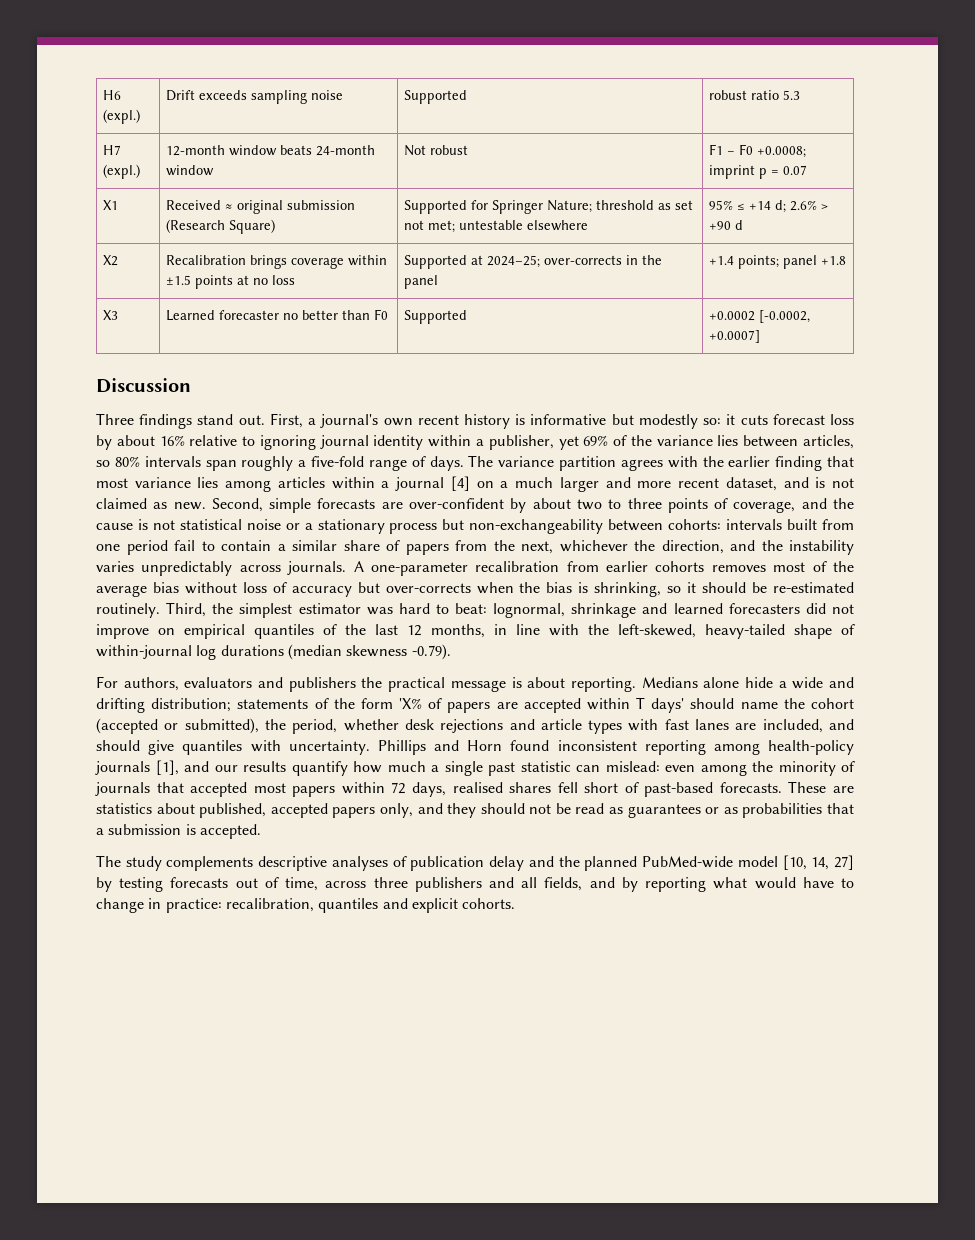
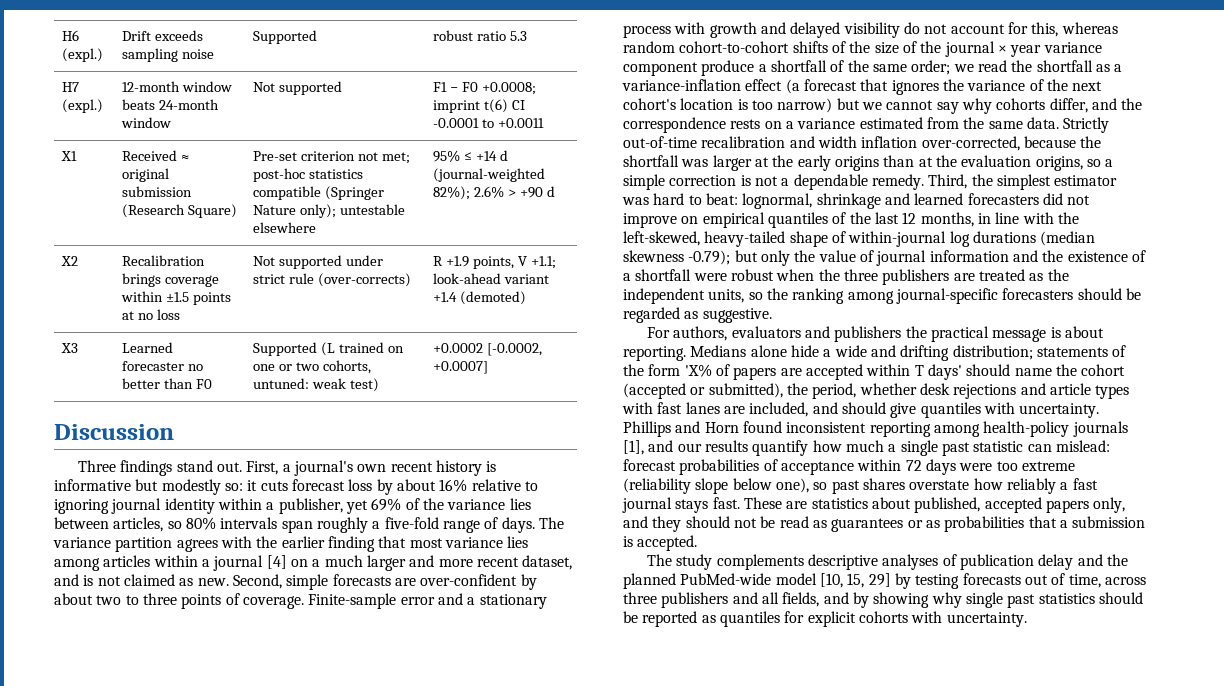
- H7 (expl.) | 12-month window beats 24-month window | Not robust | F1 − F0 +0.0008; imprint p = 0.07
+ H7 (expl.) | 12-month window beats 24-month window | Not supported | F1 − F0 +0.0008; imprint t(6) CI -0.0001 to +0.0011
- X1 | Received ≈ original submission (Research Square) | Supported for Springer Nature; threshold as set not met; untestable elsewhere | 95% ≤ +14 d; 2.6% > +90 d
+ X1 | Received ≈ original submission (Research Square) | Pre-set criterion not met; post-hoc statistics compatible (Springer Nature only); untestable elsewhere | 95% ≤ +14 d (journal-weighted 82%); 2.6% > +90 d
- X2 | Recalibration brings coverage within ±1.5 points at no loss | Supported at 2024–25; over-corrects in the panel | +1.4 points; panel +1.8
+ X2 | Recalibration brings coverage within ±1.5 points at no loss | Not supported under strict rule (over-corrects) | R +1.9 points, V +1.1; look-ahead variant +1.4 (demoted)
- X3 | Learned forecaster no better than F0 | Supported | +0.0002 [-0.0002, +0.0007]
+ X3 | Learned forecaster no better than F0 | Supported (L trained on one or two cohorts, untuned: weak test) | +0.0002 [-0.0002, +0.0007]
- Second, simple forecasts are over-confident by about two to three points of coverage, and the cause is not statistical noise or a stationary process but non-exchangeability between cohorts: intervals built from one period fail to contain a similar share of papers from the next, whichever the direction, and the instability varies unpredictably across journals. A one-parameter recalibration from earlier cohorts removes most of the average bias without loss of accuracy but over-corrects when the bias is shrinking, so it should be re-estimated routinely.
+ Second, simple forecasts are over-confident by about two to three points of coverage. Finite-sample error and a stationary process with growth and delayed visibility do not account for this, whereas random cohort-to-cohort shifts of the size of the journal × year variance component produce a shortfall of the same order; we read the shortfall as a variance-inflation effect (a forecast that ignores the variance of the next cohort's location is too narrow) but we cannot say why cohorts differ, and the correspondence rests on a variance estimated from the same data. Strictly out-of-time recalibration and width inflation over-corrected, because the shortfall was larger at the early origins than at the evaluation origins, so a simple correction is not a dependable remedy.
- Third, the simplest estimator was hard to beat: lognormal, shrinkage and learned forecasters did not improve on empirical quantiles of the last 12 months, in line with the left-skewed, heavy-tailed shape of within-journal log durations (median skewness -0.79).
+ Third, the simplest estimator was hard to beat: lognormal, shrinkage and learned forecasters did not improve on empirical quantiles of the last 12 months, in line with the left-skewed, heavy-tailed shape of within-journal log durations (median skewness -0.79); but only the value of journal information and the existence of a shortfall were robust when the three publishers are treated as the independent units, so the ranking among journal-specific forecasters should be regarded as suggestive.
- Phillips and Horn found inconsistent reporting among health-policy journals [1], and our results quantify how much a single past statistic can mislead: even among the minority of journals that accepted most papers within 72 days, realised shares fell short of past-based forecasts.
+ Phillips and Horn found inconsistent reporting among health-policy journals [1], and our results quantify how much a single past statistic can mislead: forecast probabilities of acceptance within 72 days were too extreme (reliability slope below one), so past shares overstate how reliably a fast journal stays fast.
- The study complements descriptive analyses of publication delay and the planned PubMed-wide model [10, 14, 27] by testing forecasts out of time, across three publishers and all fields, and by reporting what would have to change in practice: recalibration, quantiles and explicit cohorts.
+ The study complements descriptive analyses of publication delay and the planned PubMed-wide model [10, 15, 29] by testing forecasts out of time, across three publishers and all fields, and by showing why single past statistics should be reported as quantiles for explicit cohorts with uncertainty.

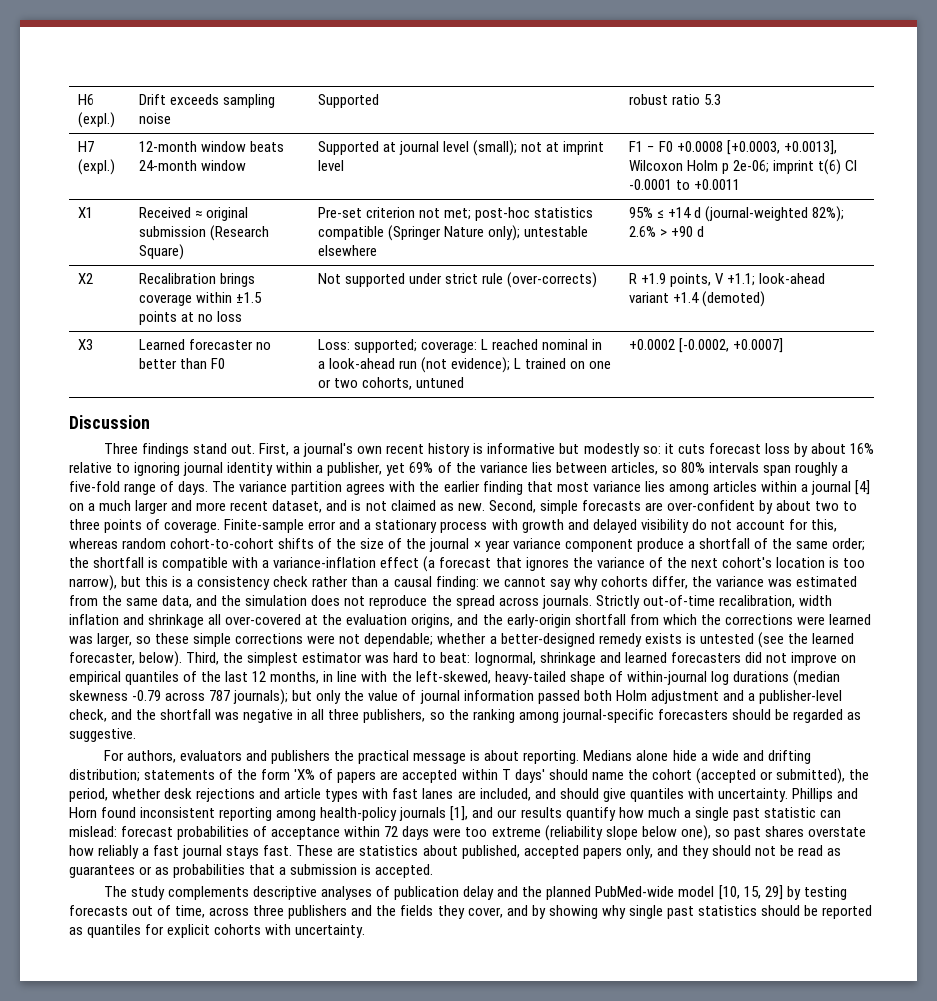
- H7 (expl.) | 12-month window beats 24-month window | Not supported | F1 − F0 +0.0008; imprint t(6) CI -0.0001 to +0.0011
+ H7 (expl.) | 12-month window beats 24-month window | Supported at journal level (small); not at imprint level | F1 − F0 +0.0008 [+0.0003, +0.0013], Wilcoxon Holm p 2e-06; imprint t(6) CI -0.0001 to +0.0011
- X3 | Learned forecaster no better than F0 | Supported (L trained on one or two cohorts, untuned: weak test) | +0.0002 [-0.0002, +0.0007]
+ X3 | Learned forecaster no better than F0 | Loss: supported; coverage: L reached nominal in a look-ahead run (not evidence); L trained on one or two cohorts, untuned | +0.0002 [-0.0002, +0.0007]
- Finite-sample error and a stationary process with growth and delayed visibility do not account for this, whereas random cohort-to-cohort shifts of the size of the journal × year variance component produce a shortfall of the same order; we read the shortfall as a variance-inflation effect (a forecast that ignores the variance of the next cohort's location is too narrow) but we cannot say why cohorts differ, and the correspondence rests on a variance estimated from the same data. Strictly out-of-time recalibration and width inflation over-corrected, because the shortfall was larger at the early origins than at the evaluation origins, so a simple correction is not a dependable remedy.
+ Finite-sample error and a stationary process with growth and delayed visibility do not account for this, whereas random cohort-to-cohort shifts of the size of the journal × year variance component produce a shortfall of the same order; the shortfall is compatible with a variance-inflation effect (a forecast that ignores the variance of the next cohort's location is too narrow), but this is a consistency check rather than a causal finding: we cannot say why cohorts differ, the variance was estimated from the same data, and the simulation does not reproduce the spread across journals. Strictly out-of-time recalibration, width inflation and shrinkage all over-covered at the evaluation origins, and the early-origin shortfall from which the corrections were learned was larger, so these simple corrections were not dependable; whether a better-designed remedy exists is untested (see the learned forecaster, below).
- Third, the simplest estimator was hard to beat: lognormal, shrinkage and learned forecasters did not improve on empirical quantiles of the last 12 months, in line with the left-skewed, heavy-tailed shape of within-journal log durations (median skewness -0.79); but only the value of journal information and the existence of a shortfall were robust when the three publishers are treated as the independent units, so the ranking among journal-specific forecasters should be regarded as suggestive.
+ Third, the simplest estimator was hard to beat: lognormal, shrinkage and learned forecasters did not improve on empirical quantiles of the last 12 months, in line with the left-skewed, heavy-tailed shape of within-journal log durations (median skewness -0.79 across 787 journals); but only the value of journal information passed both Holm adjustment and a publisher-level check, and the shortfall was negative in all three publishers, so the ranking among journal-specific forecasters should be regarded as suggestive.
- The study complements descriptive analyses of publication delay and the planned PubMed-wide model [10, 15, 29] by testing forecasts out of time, across three publishers and all fields, and by showing why single past statistics should be reported as quantiles for explicit cohorts with uncertainty.
+ The study complements descriptive analyses of publication delay and the planned PubMed-wide model [10, 15, 29] by testing forecasts out of time, across three publishers and the fields they cover, and by showing why single past statistics should be reported as quantiles for explicit cohorts with uncertainty.

